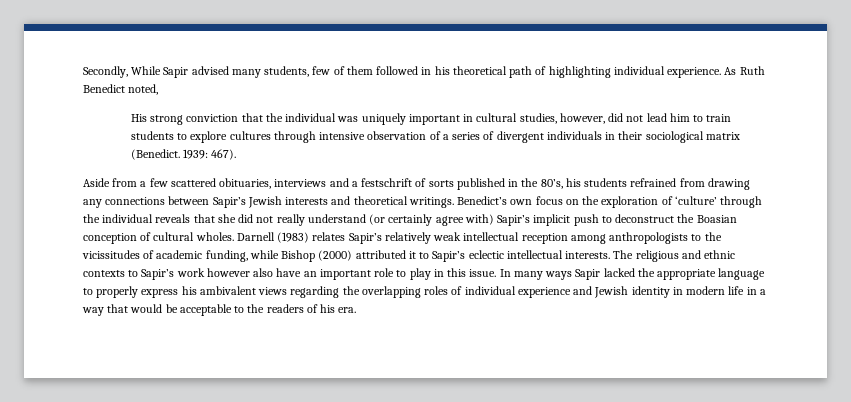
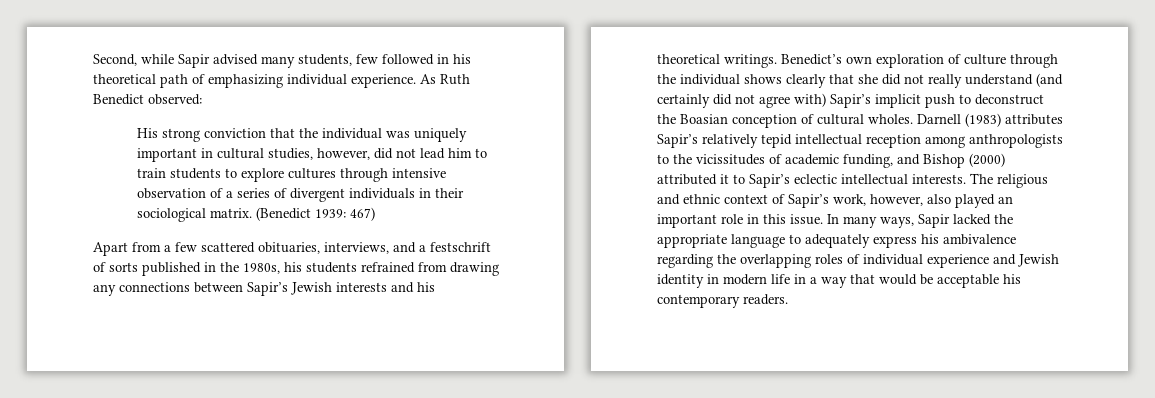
- Secondly, While Sapir advised many students, few of them followed in his theoretical path of highlighting individual experience.
+ Second, while Sapir advised many students, few followed in his theoretical path of emphasizing individual experience.
- As Ruth Benedict noted,
+ As Ruth Benedict observed:
- His strong conviction that the individual was uniquely important in cultural studies, however, did not lead him to train students to explore cultures through intensive observation of a series of divergent individuals in their sociological matrix (Benedict. 1939: 467).
- Aside from a few scattered obituaries, interviews and a festschrift of sorts published in the 80’s, his students refrained from drawing any connections between Sapir’s Jewish interests and theoretical writings.
+ His strong conviction that the individual was uniquely important in cultural studies, however, did not lead him to train students to explore cultures through intensive observation of a series of divergent individuals in their sociological matrix. (Benedict 1939: 467)
+ Apart from a few scattered obituaries, interviews, and a festschrift of sorts published in the 1980s, his students refrained from drawing any connections between Sapir’s Jewish interests and his theoretical writings.
- Benedict’s own focus on the exploration of ‘culture’ through the individual reveals that she did not really understand (or certainly agree with) Sapir’s implicit push to deconstruct the Boasian conception of cultural wholes.
+ Benedict’s own exploration of culture through the individual shows clearly that she did not really understand (and certainly did not agree with) Sapir’s implicit push to deconstruct the Boasian conception of cultural wholes.
- Darnell (1983) relates Sapir’s relatively weak intellectual reception among anthropologists to the vicissitudes of academic funding, while Bishop (2000) attributed it to Sapir’s eclectic intellectual interests.
+ Darnell (1983) attributes Sapir’s relatively tepid intellectual reception among anthropologists to the vicissitudes of academic funding, and Bishop (2000) attributed it to Sapir’s eclectic intellectual interests.
- The religious and ethnic contexts to Sapir’s work however also have an important role to play in this issue.
+ The religious and ethnic context of Sapir’s work, however, also played an important role in this issue.
- In many ways Sapir lacked the appropriate language to properly express his ambivalent views regarding the overlapping roles of individual experience and Jewish identity in modern life in a way that would be acceptable to the readers of his era.
+ In many ways, Sapir lacked the appropriate language to adequately express his ambivalence regarding the overlapping roles of individual experience and Jewish identity in modern life in a way that would be acceptable his contemporary readers.

